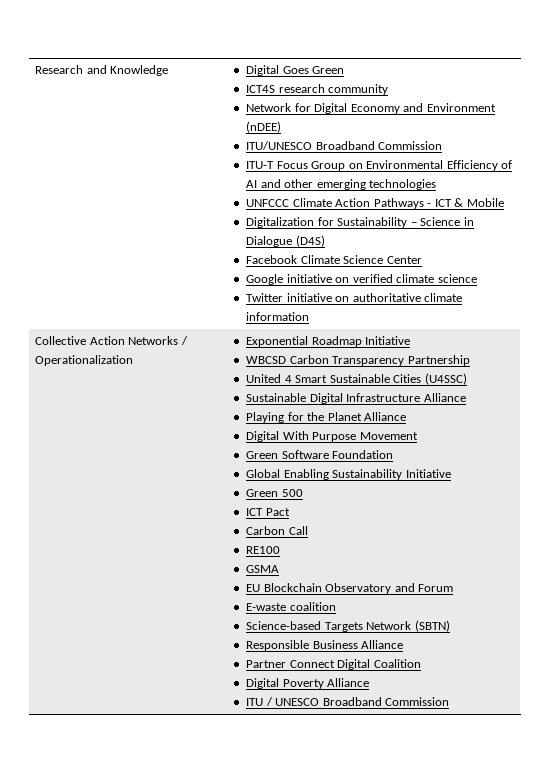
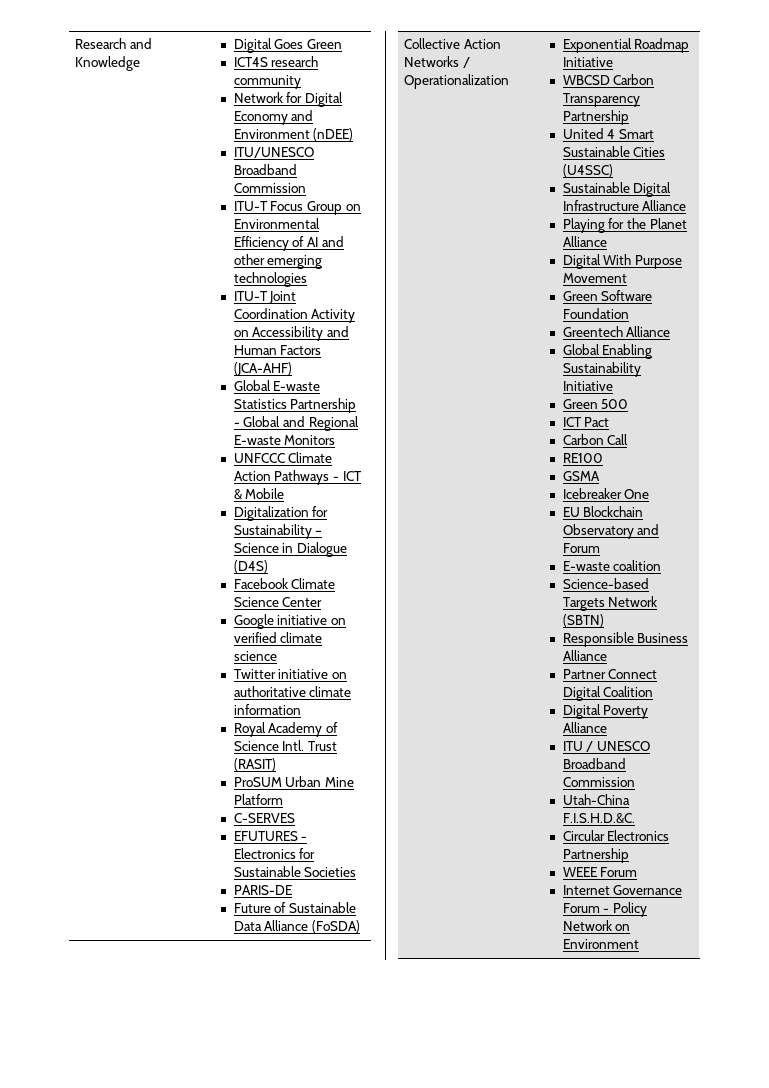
+ ITU-T Joint Coordination Activity on Accessibility and Human Factors (JCA-AHF)
+ Global E-waste Statistics Partnership - Global and Regional E-waste Monitors
+ Royal Academy of Science Intl. Trust (RASIT)
+ ProSUM Urban Mine Platform
+ C-SERVES
+ EFUTURES - Electronics for Sustainable Societies
+ PARIS-DE
+ Future of Sustainable Data Alliance (FoSDA)
+ Greentech Alliance
+ Icebreaker One
+ Utah-China F.I.S.H.D.&C.
+ Circular Electronics Partnership
+ WEEE Forum
+ Internet Governance Forum - Policy Network on Environment

